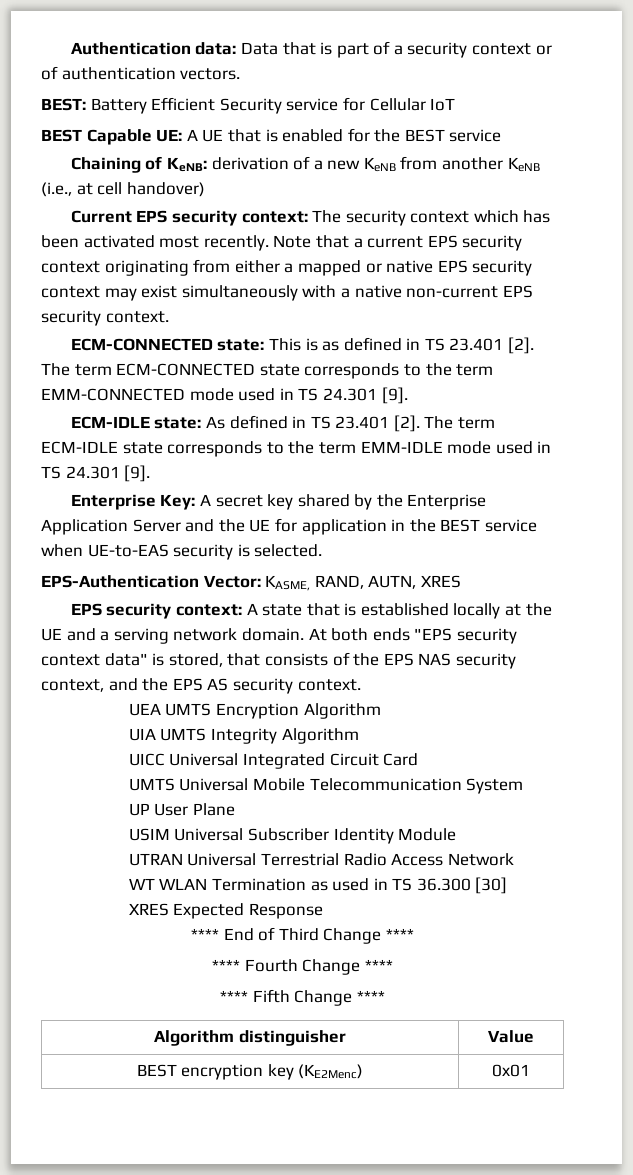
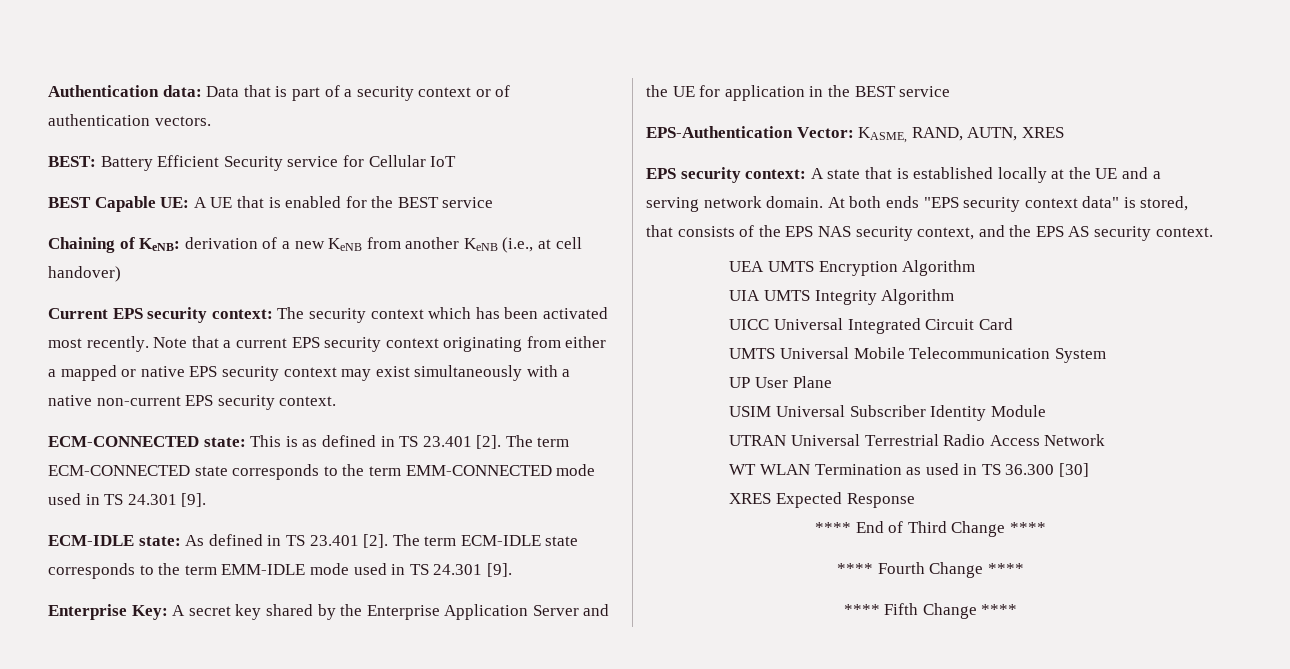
- Enterprise Key: A secret key shared by the Enterprise Application Server and the UE for application in the BEST service when UE-to-EAS security is selected.
+ Enterprise Key: A secret key shared by the Enterprise Application Server and the UE for application in the BEST service
- Algorithm distinguisher | Value
- BEST encryption key (KE2Menc) | 0x01

